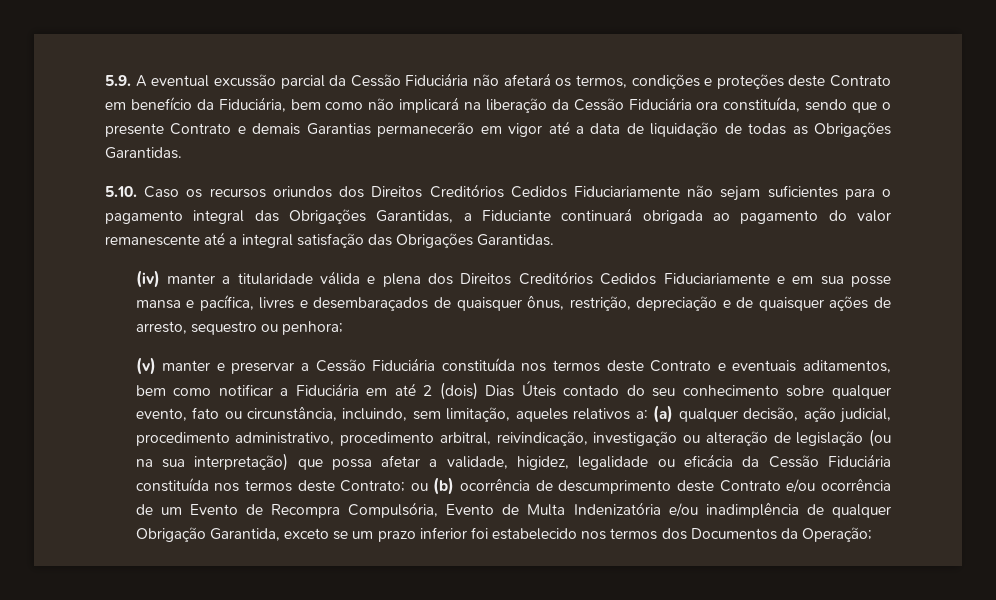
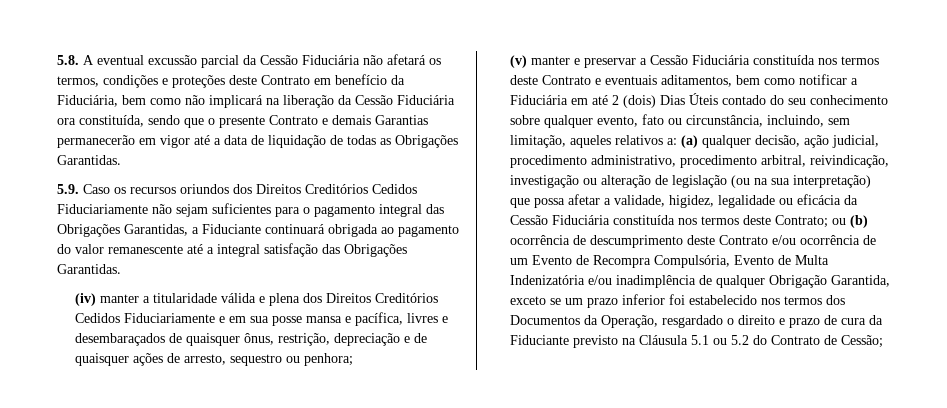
- 5.9. A eventual excussão parcial da Cessão Fiduciária não afetará os termos, condições e proteções deste Contrato em benefício da Fiduciária, bem como não implicará na liberação da Cessão Fiduciária ora constituída, sendo que o presente Contrato e demais Garantias permanecerão em vigor até a data de liquidação de todas as Obrigações Garantidas.
+ 5.8. A eventual excussão parcial da Cessão Fiduciária não afetará os termos, condições e proteções deste Contrato em benefício da Fiduciária, bem como não implicará na liberação da Cessão Fiduciária ora constituída, sendo que o presente Contrato e demais Garantias permanecerão em vigor até a data de liquidação de todas as Obrigações Garantidas.
- 5.10. Caso os recursos oriundos dos Direitos Creditórios Cedidos Fiduciariamente não sejam suficientes para o pagamento integral das Obrigações Garantidas, a Fiduciante continuará obrigada ao pagamento do valor remanescente até a integral satisfação das Obrigações Garantidas.
+ 5.9. Caso os recursos oriundos dos Direitos Creditórios Cedidos Fiduciariamente não sejam suficientes para o pagamento integral das Obrigações Garantidas, a Fiduciante continuará obrigada ao pagamento do valor remanescente até a integral satisfação das Obrigações Garantidas.
- ou (b) ocorrência de descumprimento deste Contrato e/ou ocorrência de um Evento de Recompra Compulsória, Evento de Multa Indenizatória e/ou inadimplência de qualquer Obrigação Garantida, exceto se um prazo inferior foi estabelecido nos termos dos Documentos da Operação;
+ ou (b) ocorrência de descumprimento deste Contrato e/ou ocorrência de um Evento de Recompra Compulsória, Evento de Multa Indenizatória e/ou inadimplência de qualquer Obrigação Garantida, exceto se um prazo inferior foi estabelecido nos termos dos Documentos da Operação, resgardado o direito e prazo de cura da Fiduciante previsto na Cláusula 5.1 ou 5.2 do Contrato de Cessão;

